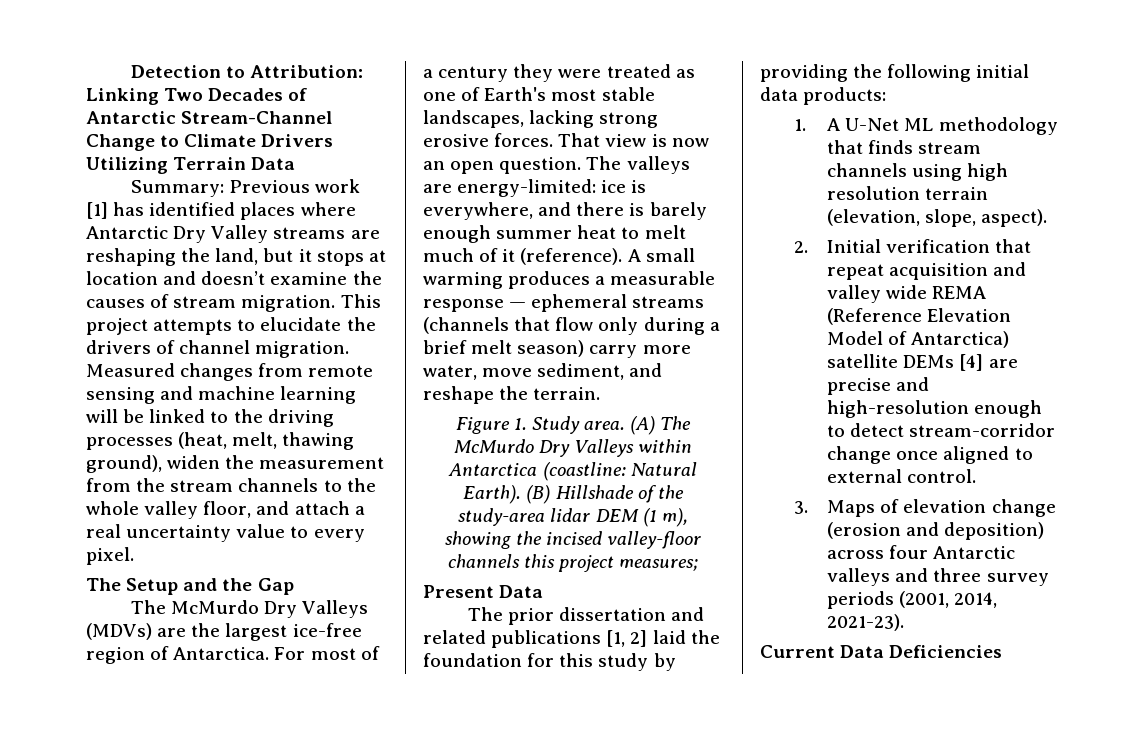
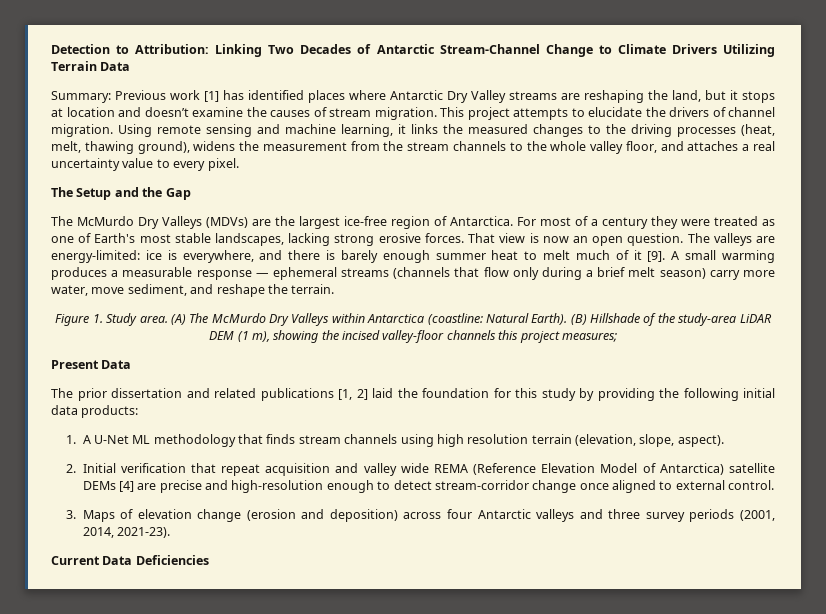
- Measured changes from remote sensing and machine learning will be linked to the driving processes (heat, melt, thawing ground), widen the measurement from the stream channels to the whole valley floor, and attach a real uncertainty value to every pixel.
+ Using remote sensing and machine learning, it links the measured changes to the driving processes (heat, melt, thawing ground), widens the measurement from the stream channels to the whole valley floor, and attaches a real uncertainty value to every pixel.
- The valleys are energy-limited: ice is everywhere, and there is barely enough summer heat to melt much of it (reference).
+ The valleys are energy-limited: ice is everywhere, and there is barely enough summer heat to melt much of it [9].
- (B) Hillshade of the study-area lidar DEM (1 m), showing the incised valley-floor channels this project measures;
+ (B) Hillshade of the study-area LiDAR DEM (1 m), showing the incised valley-floor channels this project measures;

